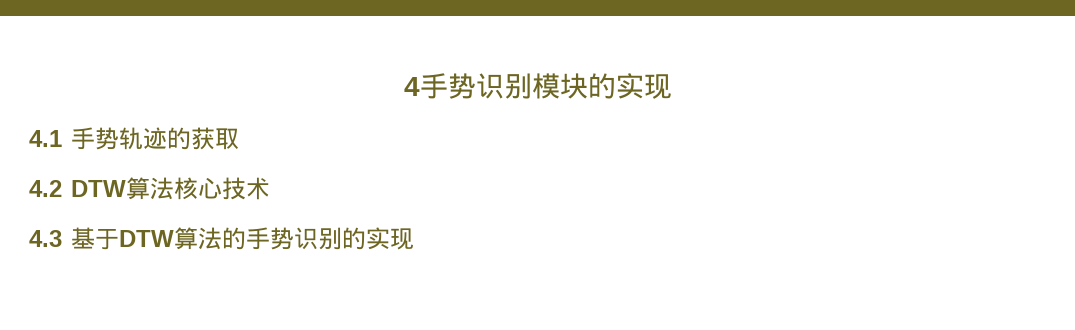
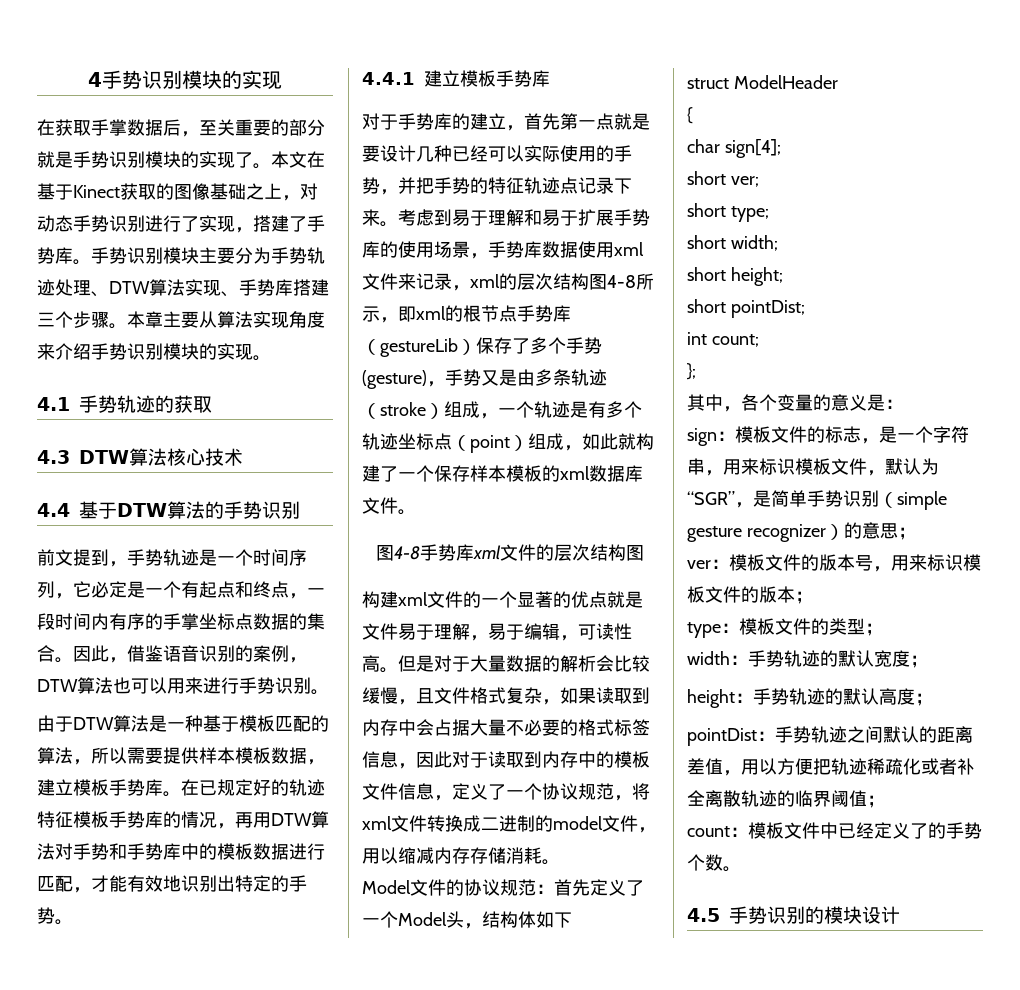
+ 在获取手掌数据后，至关重要的部分就是手势识别模块的实现了。本文在基于Kinect获取的图像基础之上，对动态手势识别进行了实现，搭建了手势库。手势识别模块主要分为手势轨迹处理、DTW算法实现、手势库搭建三个步骤。本章主要从算法实现角度来介绍手势识别模块的实现。
- 4.2 DTW算法核心技术
+ 4.3 DTW算法核心技术
- 4.3基于DTW算法的手势识别的实现
+ 4.4基于DTW算法的手势识别
+ 前文提到，手势轨迹是一个时间序列，它必定是一个有起点和终点，一段时间内有序的手掌坐标点数据的集合。因此，借鉴语音识别的案例，DTW算法也可以用来进行手势识别。
+ 由于DTW算法是一种基于模板匹配的算法，所以需要提供样本模板数据，建立模板手势库。在已规定好的轨迹特征模板手势库的情况，再用DTW算法对手势和手势库中的模板数据进行匹配，才能有效地识别出特定的手势。
+ 4.4.1建立模板手势库
+ 对于手势库的建立，首先第一点就是要设计几种已经可以实际使用的手势，并把手势的特征轨迹点记录下来。考虑到易于理解和易于扩展手势库的使用场景，手势库数据使用xml文件来记录，xml的层次结构图4-8所示，即xml的根节点手势库（gestureLib）保存了多个手势(gesture)，手势又是由多条轨迹（stroke）组成，一个轨迹是有多个轨迹坐标点（point）组成，如此就构建了一个保存样本模板的xml数据库文件。
+ 图4-8手势库xml文件的层次结构图
+ 构建xml文件的一个显著的优点就是文件易于理解，易于编辑，可读性高。但是对于大量数据的解析会比较缓慢，且文件格式复杂，如果读取到内存中会占据大量不必要的格式标签信息，因此对于读取到内存中的模板文件信息，定义了一个协议规范，将xml文件转换成二进制的model文件，用以缩减内存存储消耗。
+ Model文件的协议规范：首先定义了一个Model头，结构体如下
+ struct ModelHeader
+ {
+ char sign[4];
+ short ver;
+ short type;
+ short width;
+ short height;
+ short pointDist;
+ int count;
+ };
+ 其中，各个变量的意义是：
+ sign：模板文件的标志，是一个字符串，用来标识模板文件，默认为“SGR”，是简单手势识别（simple gesture recognizer）的意思；
+ ver：模板文件的版本号，用来标识模板文件的版本；
+ type：模板文件的类型；
+ width：手势轨迹的默认宽度；
+ height：手势轨迹的默认高度；
+ pointDist：手势轨迹之间默认的距离差值，用以方便把轨迹稀疏化或者补全离散轨迹的临界阈值；
+ count：模板文件中已经定义了的手势个数。
+ 4.5手势识别的模块设计

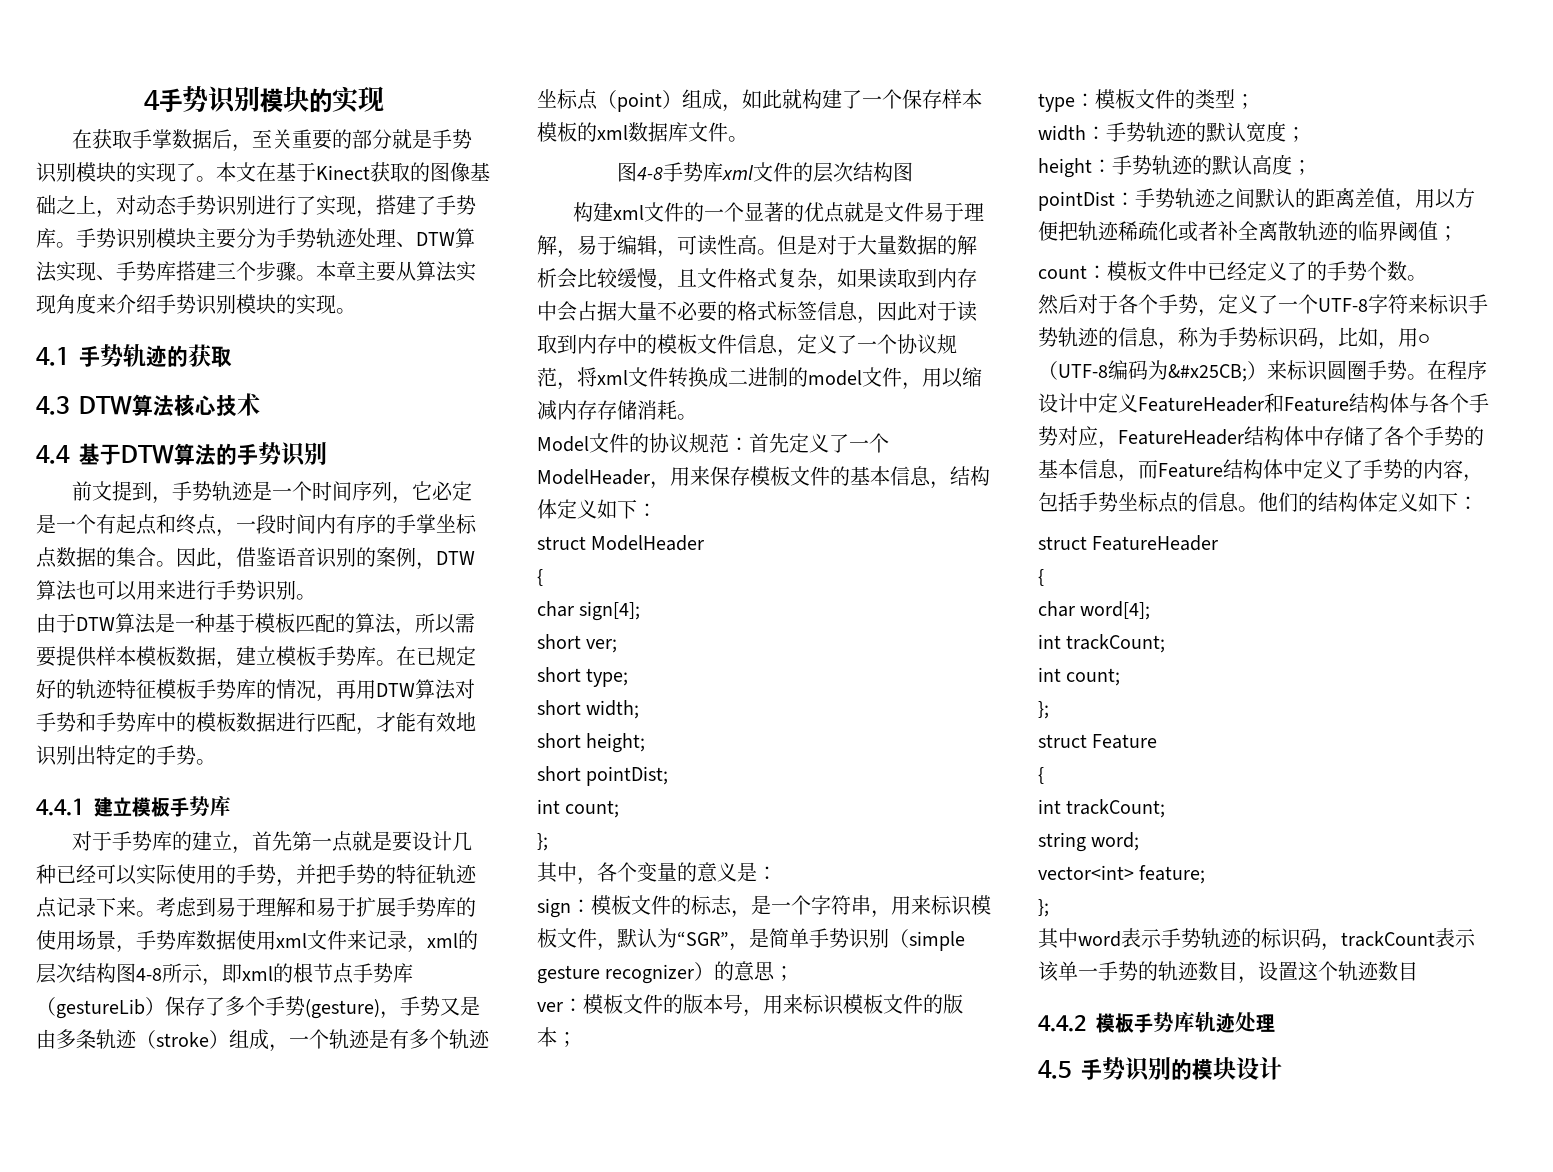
- Model文件的协议规范：首先定义了一个Model头，结构体如下
+ Model文件的协议规范：首先定义了一个ModelHeader，用来保存模板文件的基本信息，结构体定义如下：
+ 然后对于各个手势，定义了一个UTF-8字符来标识手势轨迹的信息，称为手势标识码，比如，用○（UTF-8编码为&#x25CB;）来标识圆圈手势。在程序设计中定义FeatureHeader和Feature结构体与各个手势对应，FeatureHeader结构体中存储了各个手势的基本信息，而Feature结构体中定义了手势的内容，包括手势坐标点的信息。他们的结构体定义如下：
+ struct FeatureHeader
+ {
+ char word[4];
+ int trackCount;
+ int count;
+ };
+ struct Feature
+ {
+ int trackCount;
+ string word;
+ vector<int> feature;
+ };
+ 其中word表示手势轨迹的标识码，trackCount表示该单一手势的轨迹数目，设置这个轨迹数目
+ 4.4.2模板手势库轨迹处理

